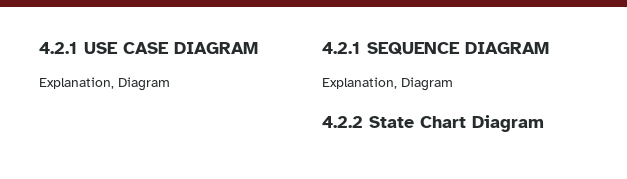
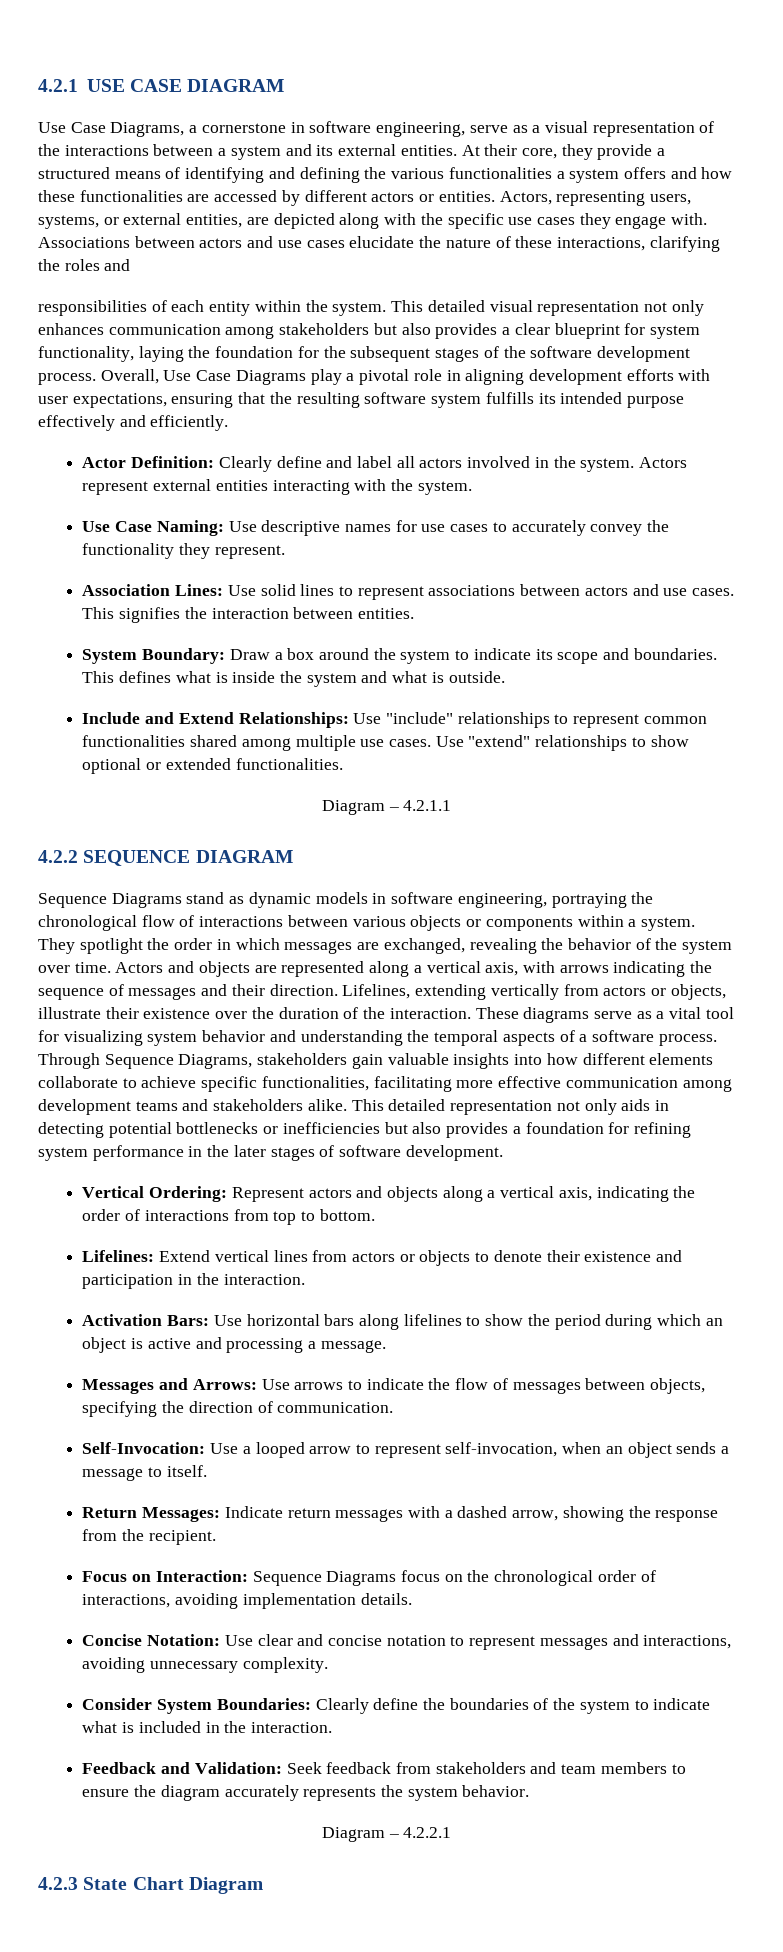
  4.2.1 USE CASE DIAGRAM
- Explanation, Diagram
- 4.2.1 SEQUENCE DIAGRAM
- Explanation, Diagram
- 4.2.2 State Chart Diagram
+ Use Case Diagrams, a cornerstone in software engineering, serve as a visual representation of the interactions between a system and its external entities. At their core, they provide a structured means of identifying and defining the various functionalities a system offers and how these functionalities are accessed by different actors or entities. Actors, representing users, systems, or external entities, are depicted along with the specific use cases they engage with. Associations between actors and use cases elucidate the nature of these interactions, clarifying the roles and
+ responsibilities of each entity within the system. This detailed visual representation not only enhances communication among stakeholders but also provides a clear blueprint for system functionality, laying the foundation for the subsequent stages of the software development process. Overall, Use Case Diagrams play a pivotal role in aligning development efforts with user expectations, ensuring that the resulting software system fulfills its intended purpose effectively and efficiently.
+ Actor Definition: Clearly define and label all actors involved in the system. Actors represent external entities interacting with the system.
+ Use Case Naming: Use descriptive names for use cases to accurately convey the functionality they represent.
+ Association Lines: Use solid lines to represent associations between actors and use cases. This signifies the interaction between entities.
+ System Boundary: Draw a box around the system to indicate its scope and boundaries. This defines what is inside the system and what is outside.
+ Include and Extend Relationships: Use "include" relationships to represent common functionalities shared among multiple use cases. Use "extend" relationships to show optional or extended functionalities.
+ Diagram – 4.2.1.1
+ 4.2.2 SEQUENCE DIAGRAM
+ Sequence Diagrams stand as dynamic models in software engineering, portraying the chronological flow of interactions between various objects or components within a system. They spotlight the order in which messages are exchanged, revealing the behavior of the system over time. Actors and objects are represented along a vertical axis, with arrows indicating the sequence of messages and their direction. Lifelines, extending vertically from actors or objects, illustrate their existence over the duration of the interaction. These diagrams serve as a vital tool for visualizing system behavior and understanding the temporal aspects of a software process. Through Sequence Diagrams, stakeholders gain valuable insights into how different elements collaborate to achieve specific functionalities, facilitating more effective communication among development teams and stakeholders alike. This detailed representation not only aids in detecting potential bottlenecks or inefficiencies but also provides a foundation for refining system performance in the later stages of software development.
+ Vertical Ordering: Represent actors and objects along a vertical axis, indicating the order of interactions from top to bottom.
+ Lifelines: Extend vertical lines from actors or objects to denote their existence and participation in the interaction.
+ Activation Bars: Use horizontal bars along lifelines to show the period during which an object is active and processing a message.
+ Messages and Arrows: Use arrows to indicate the flow of messages between objects, specifying the direction of communication.
+ Self-Invocation: Use a looped arrow to represent self-invocation, when an object sends a message to itself.
+ Return Messages: Indicate return messages with a dashed arrow, showing the response from the recipient.
+ Focus on Interaction: Sequence Diagrams focus on the chronological order of interactions, avoiding implementation details.
+ Concise Notation: Use clear and concise notation to represent messages and interactions, avoiding unnecessary complexity.
+ Consider System Boundaries: Clearly define the boundaries of the system to indicate what is included in the interaction.
+ Feedback and Validation: Seek feedback from stakeholders and team members to ensure the diagram accurately represents the system behavior.
+ Diagram – 4.2.2.1
+ 4.2.3 State Chart Diagram

